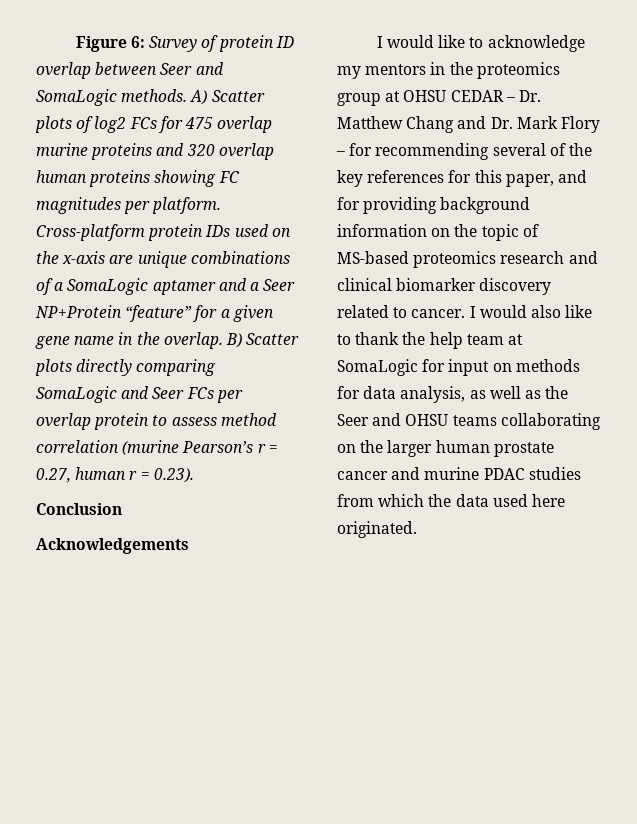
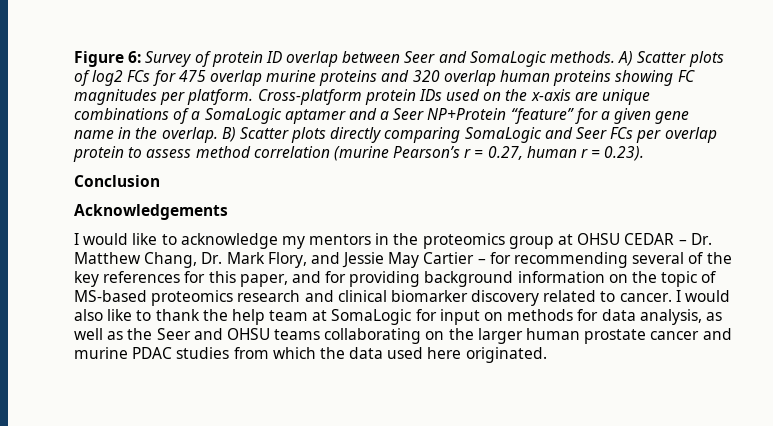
- I would like to acknowledge my mentors in the proteomics group at OHSU CEDAR – Dr. Matthew Chang and Dr. Mark Flory – for recommending several of the key references for this paper, and for providing background information on the topic of MS-based proteomics research and clinical biomarker discovery related to cancer.
+ I would like to acknowledge my mentors in the proteomics group at OHSU CEDAR – Dr. Matthew Chang, Dr. Mark Flory, and Jessie May Cartier – for recommending several of the key references for this paper, and for providing background information on the topic of MS-based proteomics research and clinical biomarker discovery related to cancer.

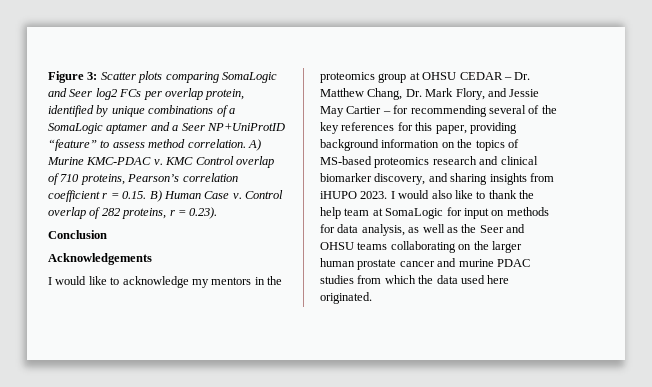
- Figure 6: Survey of protein ID overlap between Seer and SomaLogic methods. A) Scatter plots of log2 FCs for 475 overlap murine proteins and 320 overlap human proteins showing FC magnitudes per platform. Cross-platform protein IDs used on the x-axis are unique combinations of a SomaLogic aptamer and a Seer NP+Protein “feature” for a given gene name in the overlap. B) Scatter plots directly comparing SomaLogic and Seer FCs per overlap protein to assess method correlation (murine Pearson’s r = 0.27, human r = 0.23).
+ Figure 3: Scatter plots comparing SomaLogic and Seer log2 FCs per overlap protein, identified by unique combinations of a SomaLogic aptamer and a Seer NP+UniProtID “feature” to assess method correlation. A) Murine KMC-PDAC v. KMC Control overlap of 710 proteins, Pearson’s correlation coefficient r = 0.15. B) Human Case v. Control overlap of 282 proteins, r = 0.23).
- I would like to acknowledge my mentors in the proteomics group at OHSU CEDAR – Dr. Matthew Chang, Dr. Mark Flory, and Jessie May Cartier – for recommending several of the key references for this paper, and for providing background information on the topic of MS-based proteomics research and clinical biomarker discovery related to cancer.
+ I would like to acknowledge my mentors in the proteomics group at OHSU CEDAR – Dr. Matthew Chang, Dr. Mark Flory, and Jessie May Cartier – for recommending several of the key references for this paper, providing background information on the topics of MS-based proteomics research and clinical biomarker discovery, and sharing insights from iHUPO 2023.

